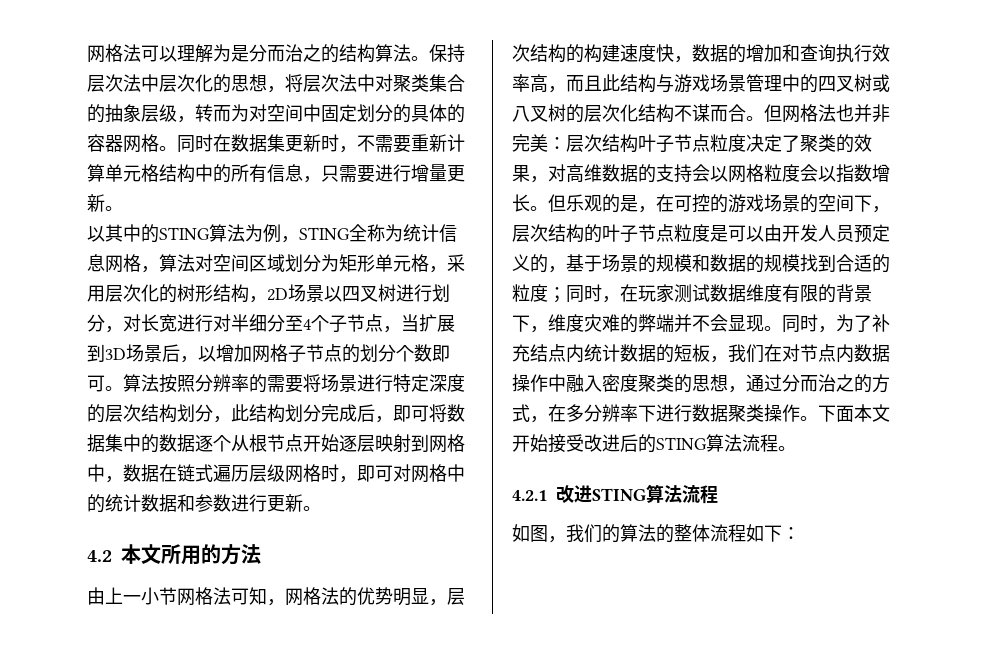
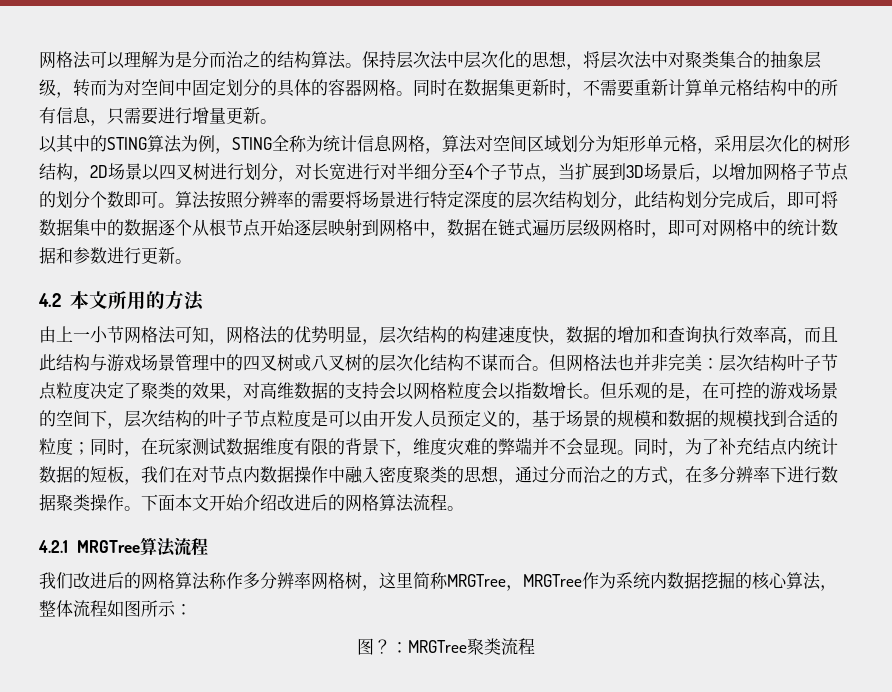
- 下面本文开始接受改进后的STING算法流程。
+ 下面本文开始介绍改进后的网格算法流程。
- 4.2.1改进STING算法流程
+ 4.2.1 MRGTree算法流程
- 如图，我们的算法的整体流程如下：
+ 我们改进后的网格算法称作多分辨率网格树，这里简称MRGTree，MRGTree作为系统内数据挖掘的核心算法，整体流程如图所示：
+ 图？：MRGTree聚类流程

